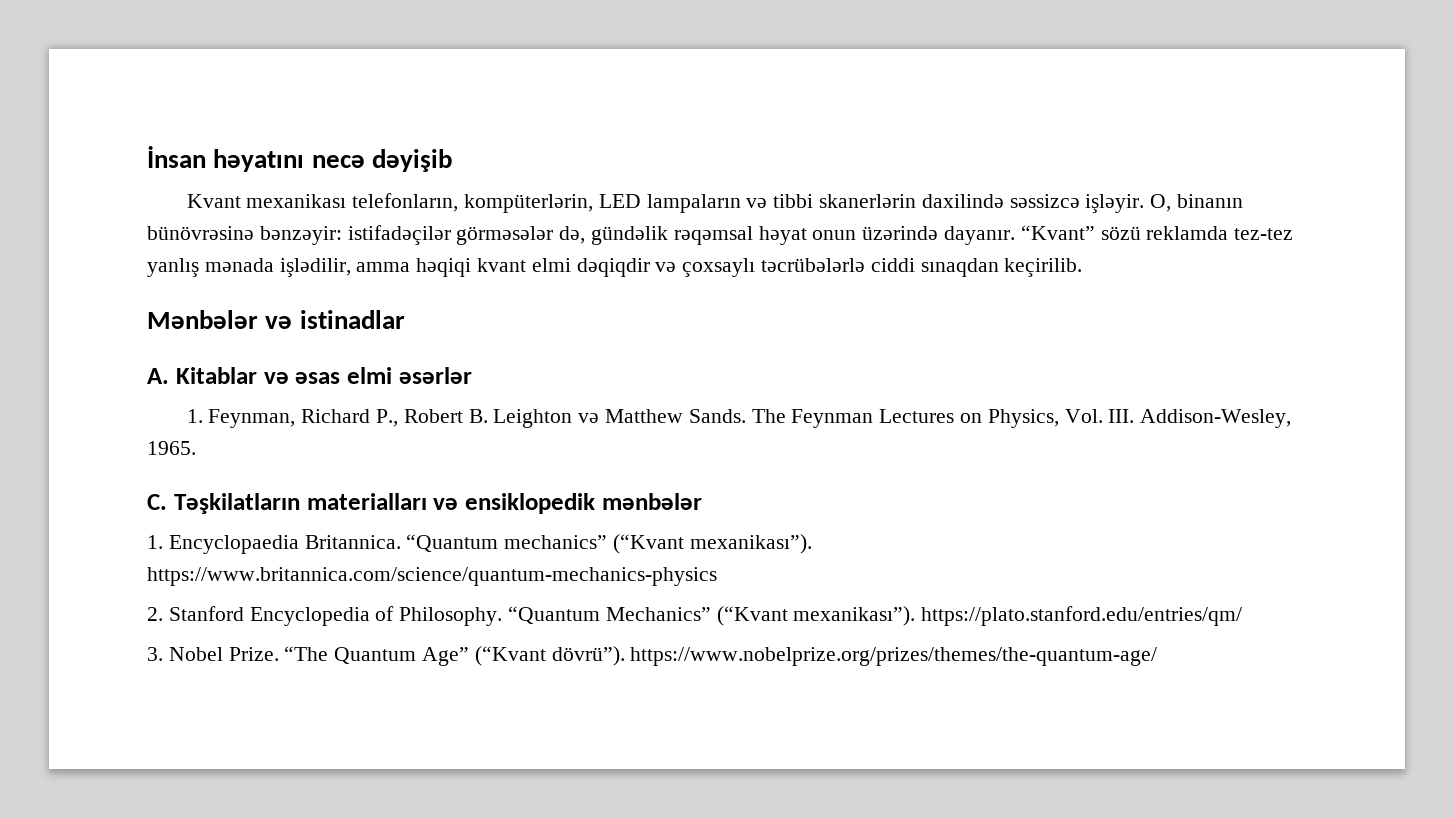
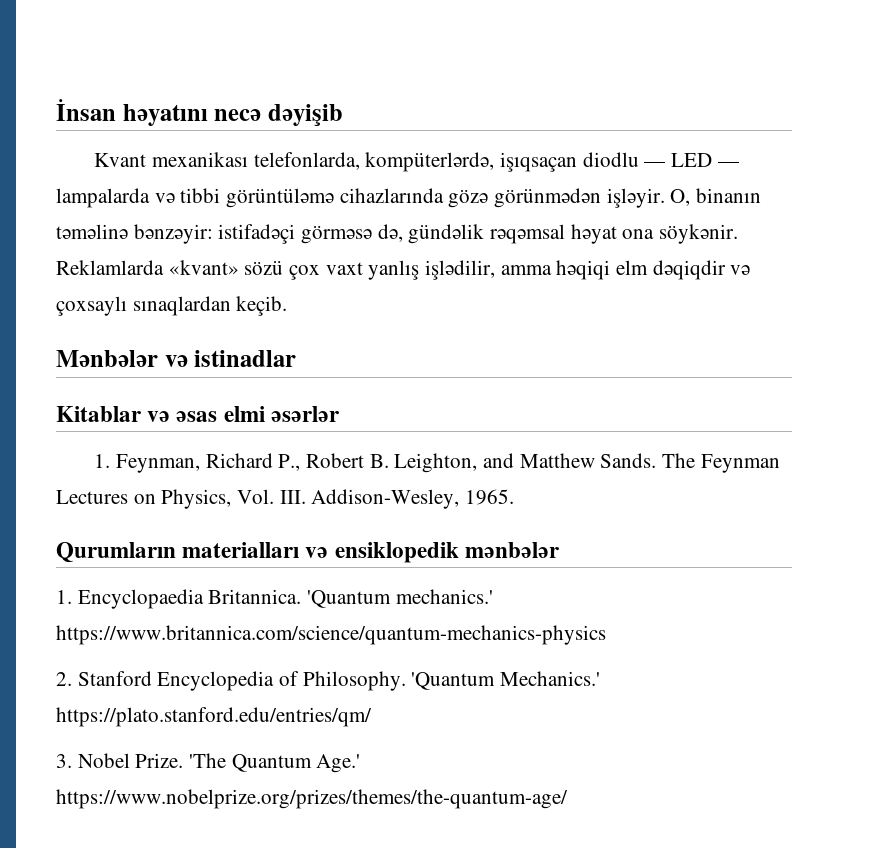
- Kvant mexanikası telefonların, kompüterlərin, LED lampaların və tibbi skanerlərin daxilində səssizcə işləyir. O, binanın bünövrəsinə bənzəyir: istifadəçilər görməsələr də, gündəlik rəqəmsal həyat onun üzərində dayanır. “Kvant” sözü reklamda tez-tez yanlış mənada işlədilir, amma həqiqi kvant elmi dəqiqdir və çoxsaylı təcrübələrlə ciddi sınaqdan keçirilib.
+ Kvant mexanikası telefonlarda, kompüterlərdə, işıqsaçan diodlu — LED — lampalarda və tibbi görüntüləmə cihazlarında gözə görünmədən işləyir. O, binanın təməlinə bənzəyir: istifadəçi görməsə də, gündəlik rəqəmsal həyat ona söykənir. Reklamlarda «kvant» sözü çox vaxt yanlış işlədilir, amma həqiqi elm dəqiqdir və çoxsaylı sınaqlardan keçib.
- A. Kitablar və əsas elmi əsərlər
+ Kitablar və əsas elmi əsərlər
- 1. Feynman, Richard P., Robert B. Leighton və Matthew Sands.
+ 1. Feynman, Richard P., Robert B. Leighton, and Matthew Sands.
- C. Təşkilatların materialları və ensiklopedik mənbələr
+ Qurumların materialları və ensiklopedik mənbələr
- “Quantum mechanics” (“Kvant mexanikası”). https://www.britannica.com/science/quantum-mechanics-physics
+ 'Quantum mechanics.' https://www.britannica.com/science/quantum-mechanics-physics
- “Quantum Mechanics” (“Kvant mexanikası”). https://plato.stanford.edu/entries/qm/
+ 'Quantum Mechanics.' https://plato.stanford.edu/entries/qm/
- “The Quantum Age” (“Kvant dövrü”). https://www.nobelprize.org/prizes/themes/the-quantum-age/
+ 'The Quantum Age.' https://www.nobelprize.org/prizes/themes/the-quantum-age/

